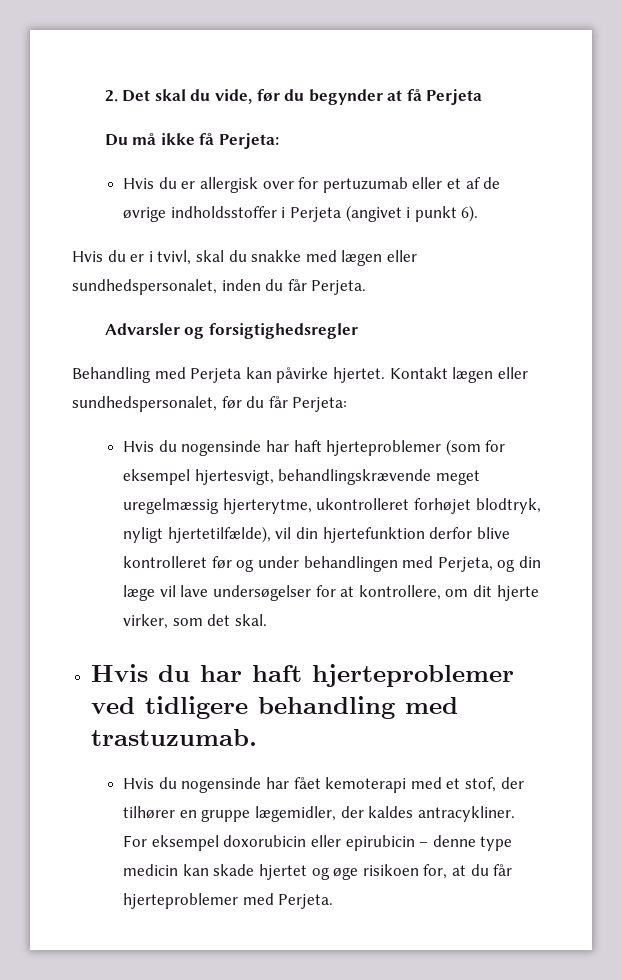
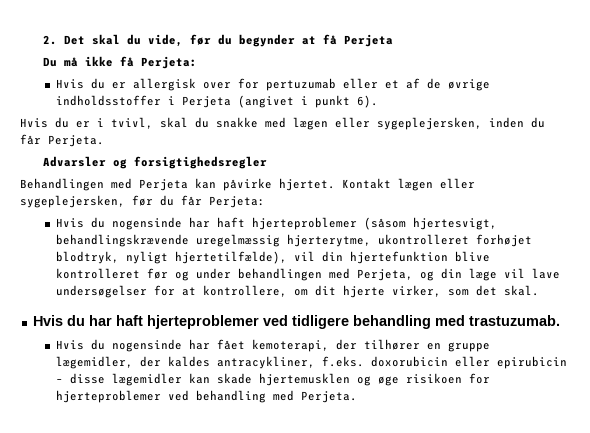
- Hvis du er i tvivl, skal du snakke med lægen eller sundhedspersonalet, inden du får Perjeta.
+ Hvis du er i tvivl, skal du snakke med lægen eller sygeplejersken, inden du får Perjeta.
- Behandling med Perjeta kan påvirke hjertet.
+ Behandlingen med Perjeta kan påvirke hjertet.
- Kontakt lægen eller sundhedspersonalet, før du får Perjeta:
+ Kontakt lægen eller sygeplejersken, før du får Perjeta:
- Hvis du nogensinde har haft hjerteproblemer (som for eksempel hjertesvigt, behandlingskrævende meget uregelmæssig hjerterytme, ukontrolleret forhøjet blodtryk, nyligt hjertetilfælde), vil din hjertefunktion derfor blive kontrolleret før og under behandlingen med Perjeta, og din læge vil lave undersøgelser for at kontrollere, om dit hjerte virker, som det skal.
+ Hvis du nogensinde har haft hjerteproblemer (såsom hjertesvigt, behandlingskrævende uregelmæssig hjerterytme, ukontrolleret forhøjet blodtryk, nyligt hjertetilfælde), vil din hjertefunktion blive kontrolleret før og under behandlingen med Perjeta, og din læge vil lave undersøgelser for at kontrollere, om dit hjerte virker, som det skal.
- Hvis du nogensinde har fået kemoterapi med et stof, der tilhører en gruppe lægemidler, der kaldes antracykliner. For eksempel doxorubicin eller epirubicin – denne type medicin kan skade hjertet og øge risikoen for, at du får hjerteproblemer med Perjeta.
+ Hvis du nogensinde har fået kemoterapi, der tilhører en gruppe lægemidler, der kaldes antracykliner, f.eks. doxorubicin eller epirubicin – disse lægemidler kan skade hjertemusklen og øge risikoen for hjerteproblemer ved behandling med Perjeta.

